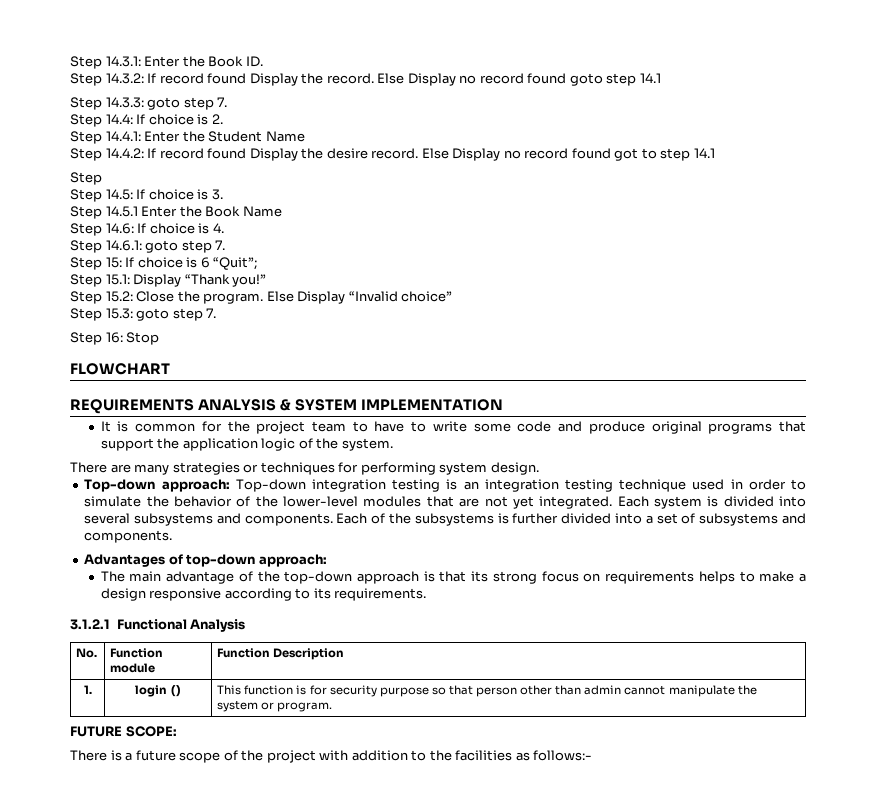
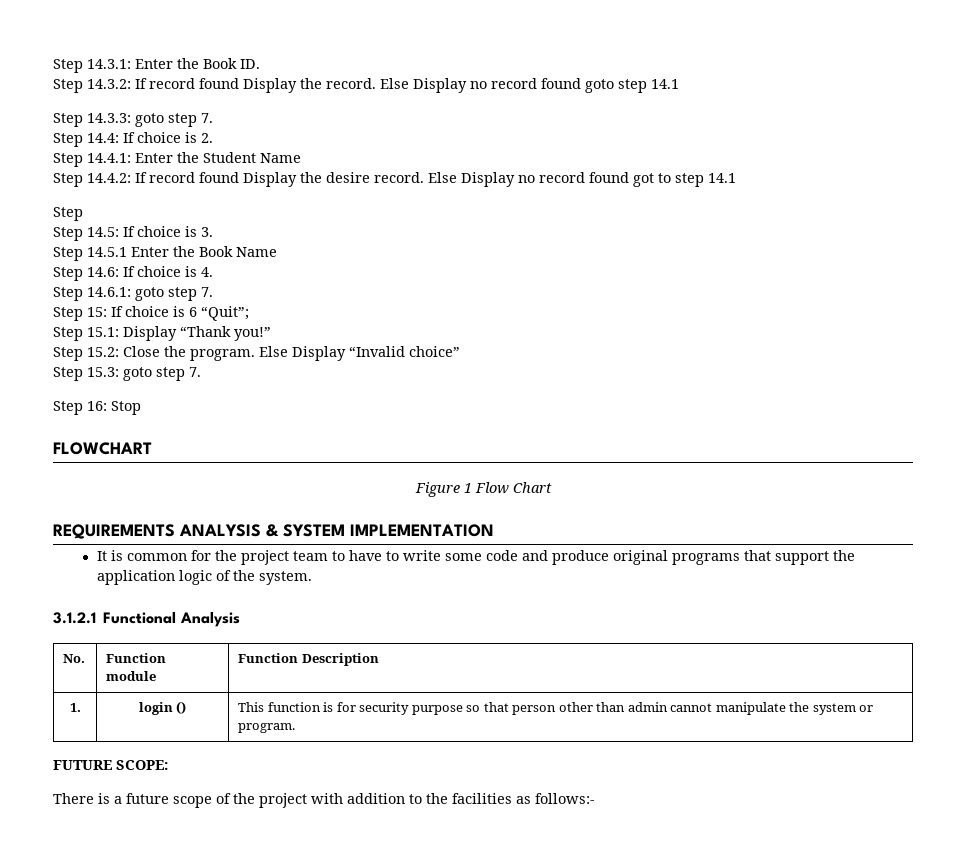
+ Figure 1 Flow Chart
- There are many strategies or techniques for performing system design.
- Top-down approach: Top-down integration testing is an integration testing technique used in order to simulate the behavior of the lower-level modules that are not yet integrated. Each system is divided into several subsystems and components. Each of the subsystems is further divided into a set of subsystems and components.
- Advantages of top-down approach:
- The main advantage of the top-down approach is that its strong focus on requirements helps to make a design responsive according to its requirements.

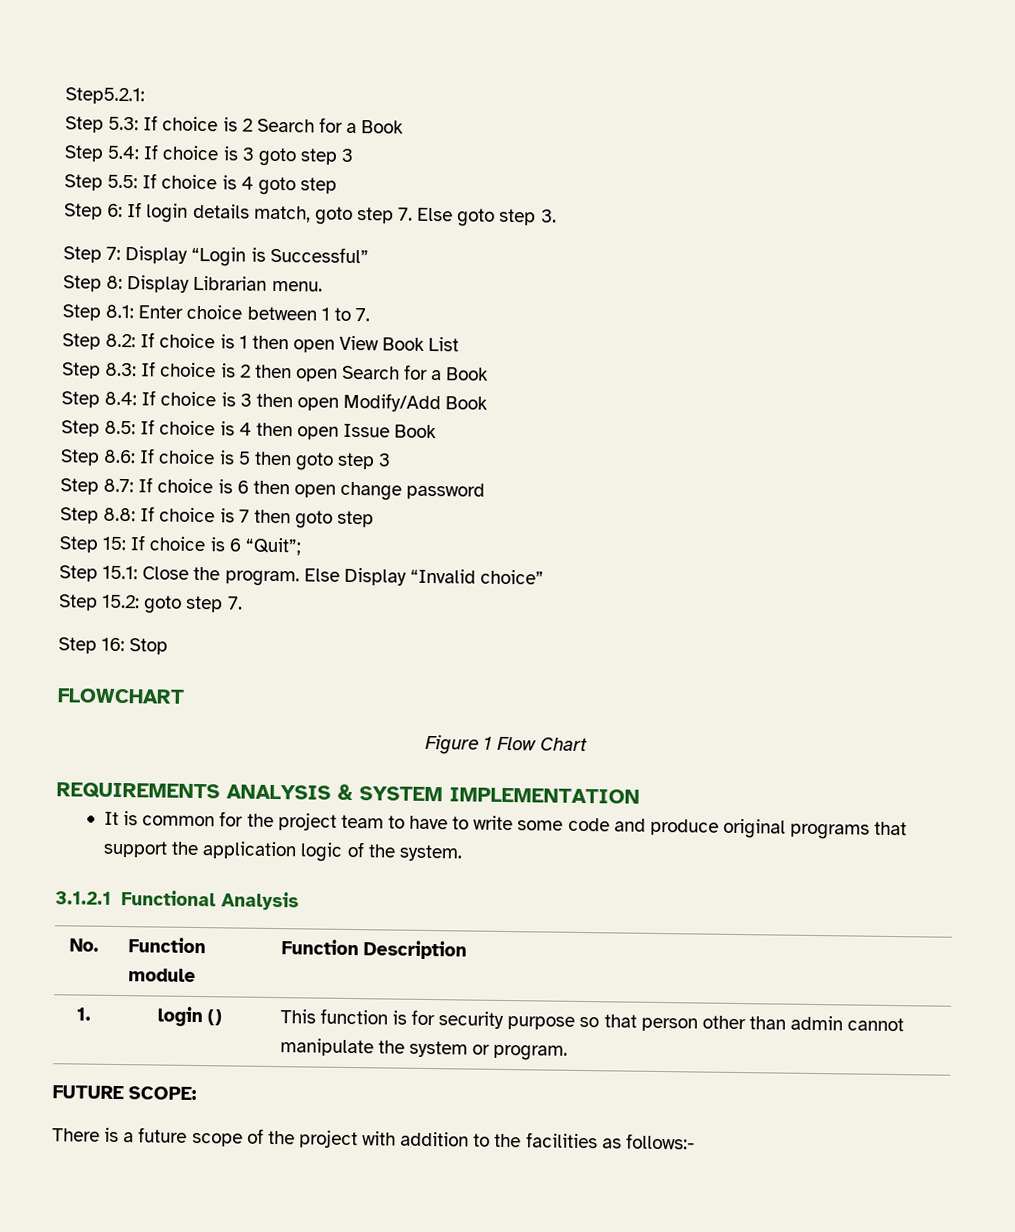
- Step 14.3.1: Enter the Book ID.
- Step 14.3.2: If record found Display the record. Else Display no record found goto step 14.1
- Step 14.3.3: goto step 7.
- Step 14.4: If choice is 2.
- Step 14.4.1: Enter the Student Name
- Step 14.4.2: If record found Display the desire record. Else Display no record found got to step 14.1
- Step
- Step 14.5: If choice is 3.
- Step 14.5.1 Enter the Book Name
- Step 14.6: If choice is 4.
- Step 14.6.1: goto step 7.
+ Step5.2.1:
+ Step 5.3: If choice is 2 Search for a Book
+ Step 5.4: If choice is 3 goto step 3
+ Step 5.5: If choice is 4 goto step
+ Step 6: If login details match, goto step 7. Else goto step 3.
+ Step 7: Display “Login is Successful”
+ Step 8: Display Librarian menu.
+ Step 8.1: Enter choice between 1 to 7.
+ Step 8.2: If choice is 1 then open View Book List
+ Step 8.3: If choice is 2 then open Search for a Book
+ Step 8.4: If choice is 3 then open Modify/Add Book
+ Step 8.5: If choice is 4 then open Issue Book
+ Step 8.6: If choice is 5 then goto step 3
+ Step 8.7: If choice is 6 then open change password
+ Step 8.8: If choice is 7 then goto step
- Step 15.1: Display “Thank you!”
- Step 15.2: Close the program.
+ Step 15.1: Close the program.
- Step 15.3: goto step 7.
+ Step 15.2: goto step 7.

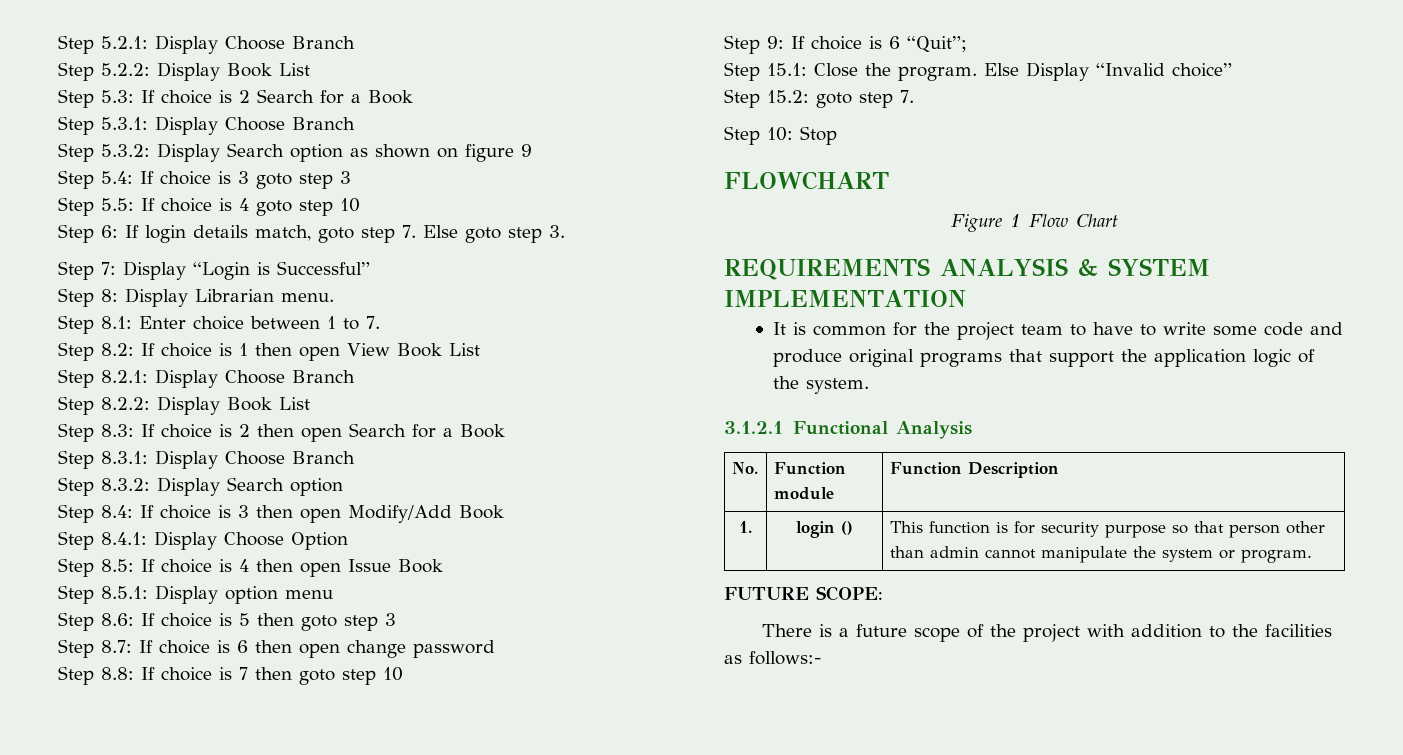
- Step5.2.1:
+ Step 5.2.1: Display Choose Branch
+ Step 5.2.2: Display Book List
+ Step 5.3.1: Display Choose Branch
+ Step 5.3.2: Display Search option as shown on figure 9
- Step 5.5: If choice is 4 goto step
+ Step 5.5: If choice is 4 goto step 10
+ Step 8.2.1: Display Choose Branch
+ Step 8.2.2: Display Book List
+ Step 8.3.1: Display Choose Branch
+ Step 8.3.2: Display Search option
+ Step 8.4.1: Display Choose Option
+ Step 8.5.1: Display option menu
- Step 8.8: If choice is 7 then goto step
- Step 15: If choice is 6 “Quit”;
+ Step 8.8: If choice is 7 then goto step 10
+ Step 9: If choice is 6 “Quit”;
- Step 16: Stop
+ Step 10: Stop

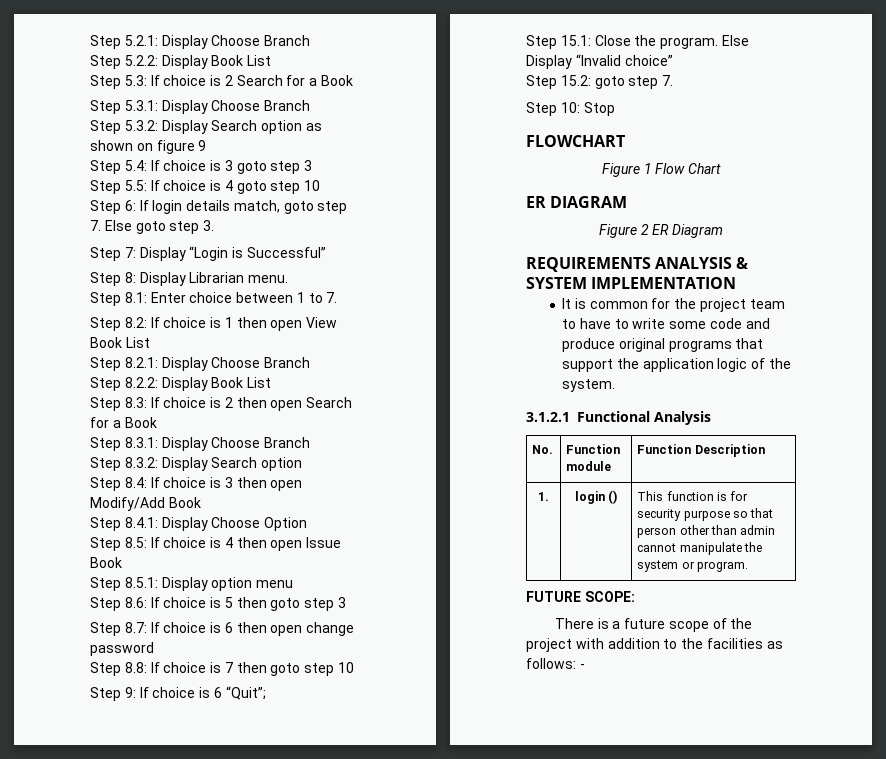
+ ER DIAGRAM
+ Figure 2 ER Diagram
- There is a future scope of the project with addition to the facilities as follows:-
+ There is a future scope of the project with addition to the facilities as follows: -

